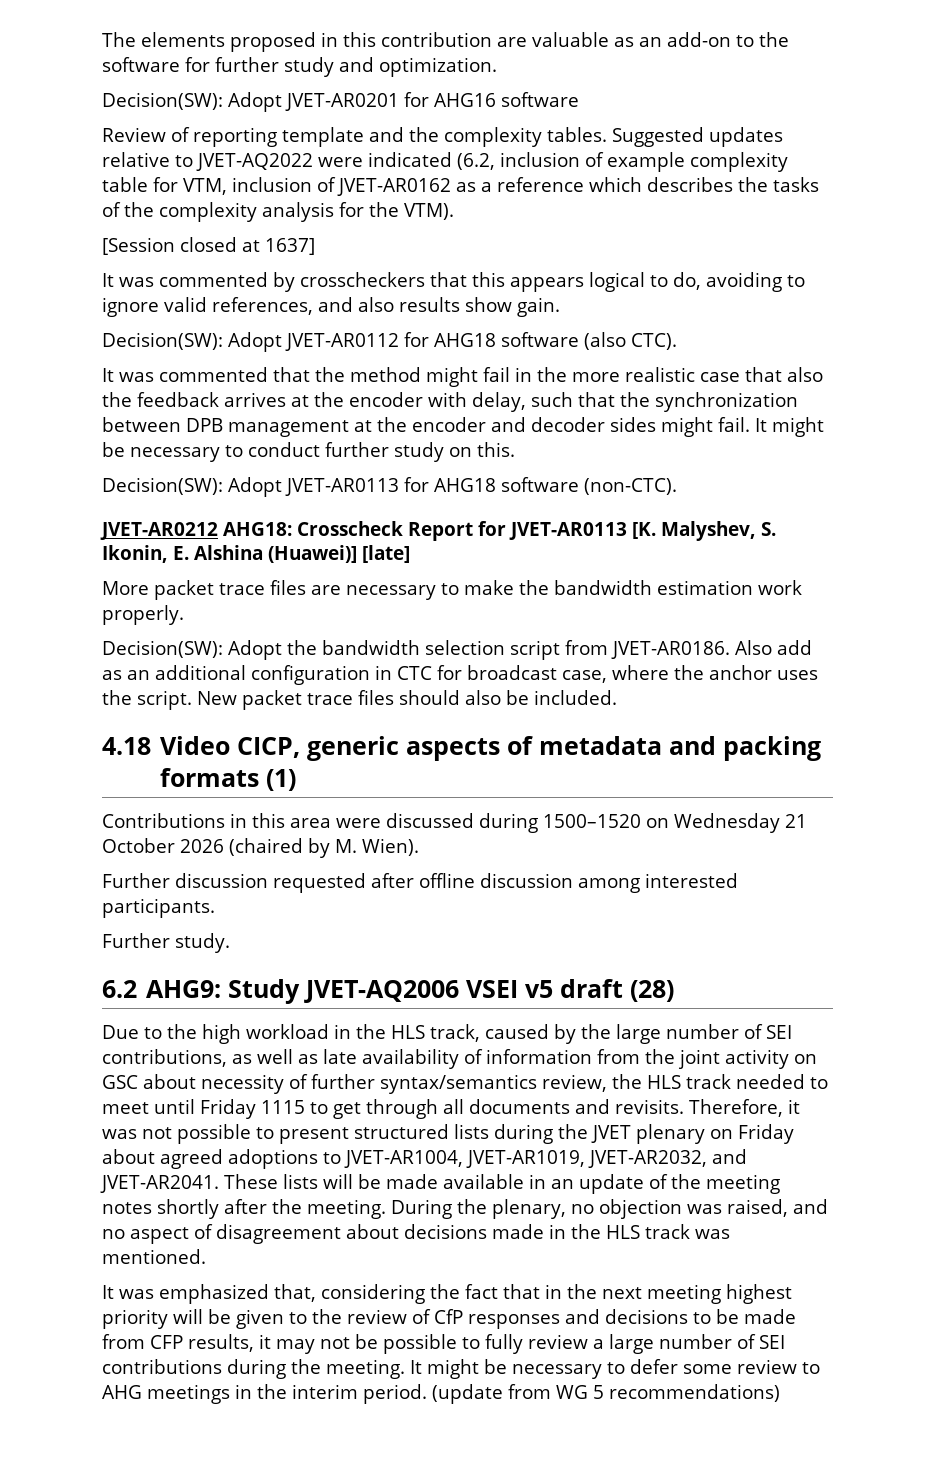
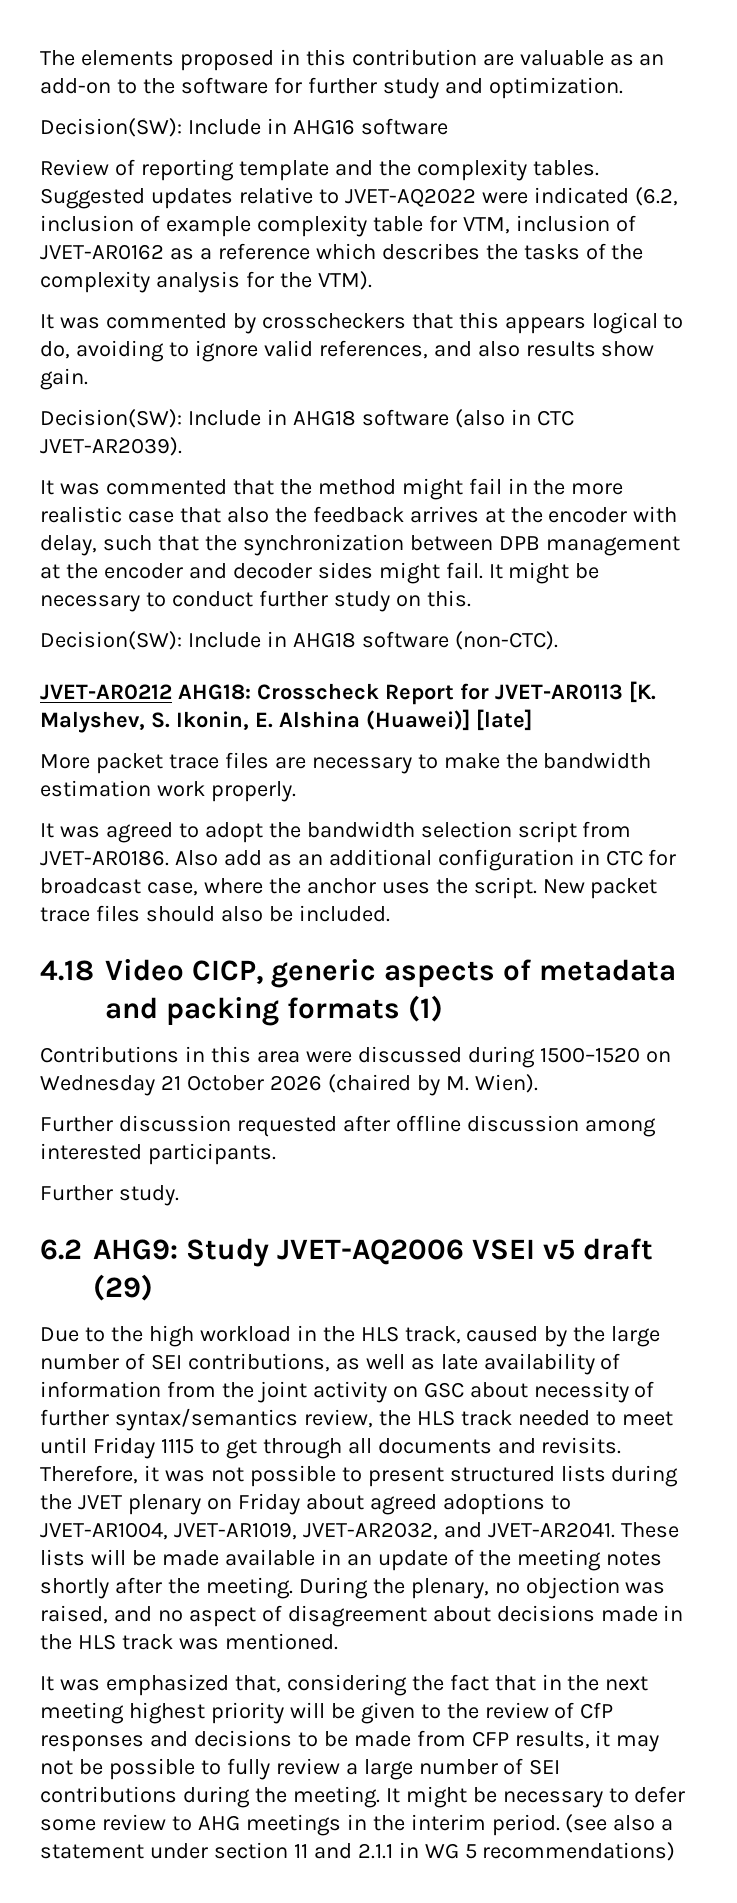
- Decision(SW): Adopt JVET-AR0201 for AHG16 software
+ Decision(SW): Include in AHG16 software
- [Session closed at 1637]
- Decision(SW): Adopt JVET-AR0112 for AHG18 software (also CTC).
+ Decision(SW): Include in AHG18 software (also in CTC JVET-AR2039).
- Decision(SW): Adopt JVET-AR0113 for AHG18 software (non-CTC).
+ Decision(SW): Include in AHG18 software (non-CTC).
- Decision(SW): Adopt the bandwidth selection script from JVET-AR0186.
+ It was agreed to adopt the bandwidth selection script from JVET-AR0186.
- 6.2 AHG9: Study JVET-AQ2006 VSEI v5 draft (28)
+ 6.2 AHG9: Study JVET-AQ2006 VSEI v5 draft (29)
- (update from WG 5 recommendations)
+ (see also a statement under section 11 and 2.1.1 in WG 5 recommendations)

